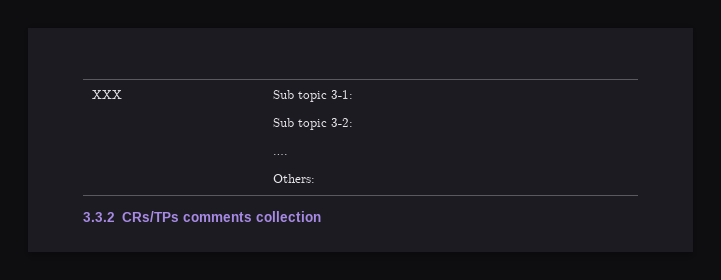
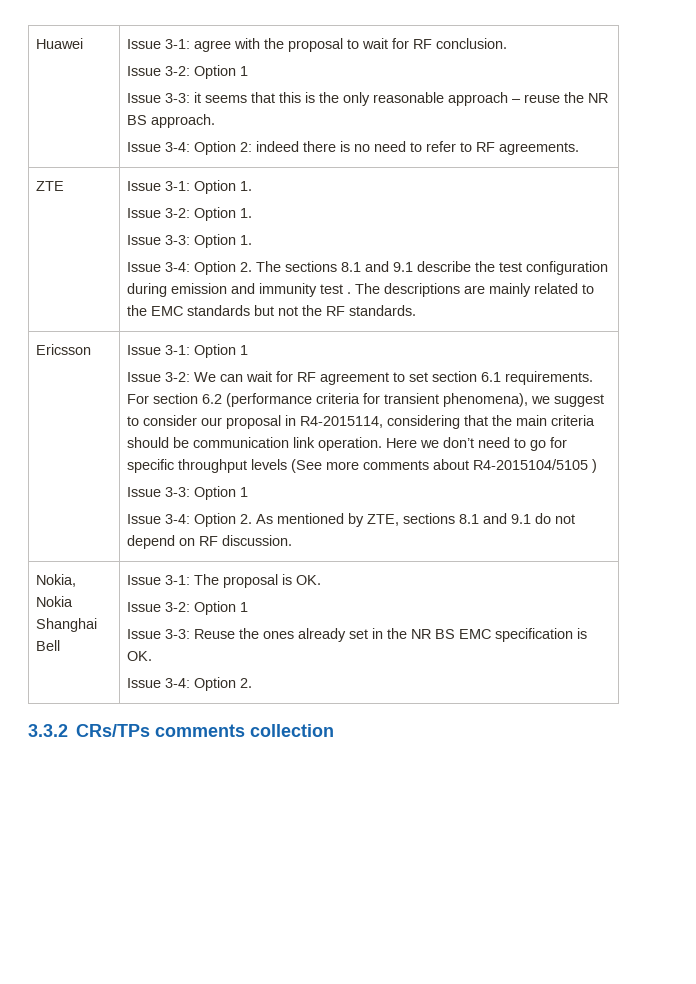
- XXX | Sub topic 3-1:
- Sub topic 3-2:
- ….
- Others:
+ Huawei | Issue 3-1: agree with the proposal to wait for RF conclusion.
+ Issue 3-2: Option 1
+ Issue 3-3: it seems that this is the only reasonable approach – reuse the NR BS approach.
+ Issue 3-4: Option 2: indeed there is no need to refer to RF agreements.
+ ZTE | Issue 3-1: Option 1.
+ Issue 3-2: Option 1.
+ Issue 3-3: Option 1.
+ Issue 3-4: Option 2. The sections 8.1 and 9.1 describe the test configuration during emission and immunity test . The descriptions are mainly related to the EMC standards but not the RF standards.
+ Ericsson | Issue 3-1: Option 1
+ Issue 3-2: We can wait for RF agreement to set section 6.1 requirements. For section 6.2 (performance criteria for transient phenomena), we suggest to consider our proposal in R4-2015114, considering that the main criteria should be communication link operation. Here we don’t need to go for specific throughput levels (See more comments about R4-2015104/5105 )
+ Issue 3-3: Option 1
+ Issue 3-4: Option 2. As mentioned by ZTE, sections 8.1 and 9.1 do not depend on RF discussion.
+ Nokia, Nokia Shanghai Bell | Issue 3-1: The proposal is OK.
+ Issue 3-2: Option 1
+ Issue 3-3: Reuse the ones already set in the NR BS EMC specification is OK.
+ Issue 3-4: Option 2.

